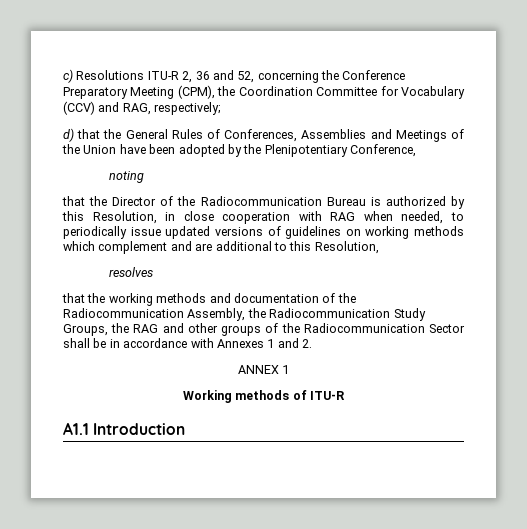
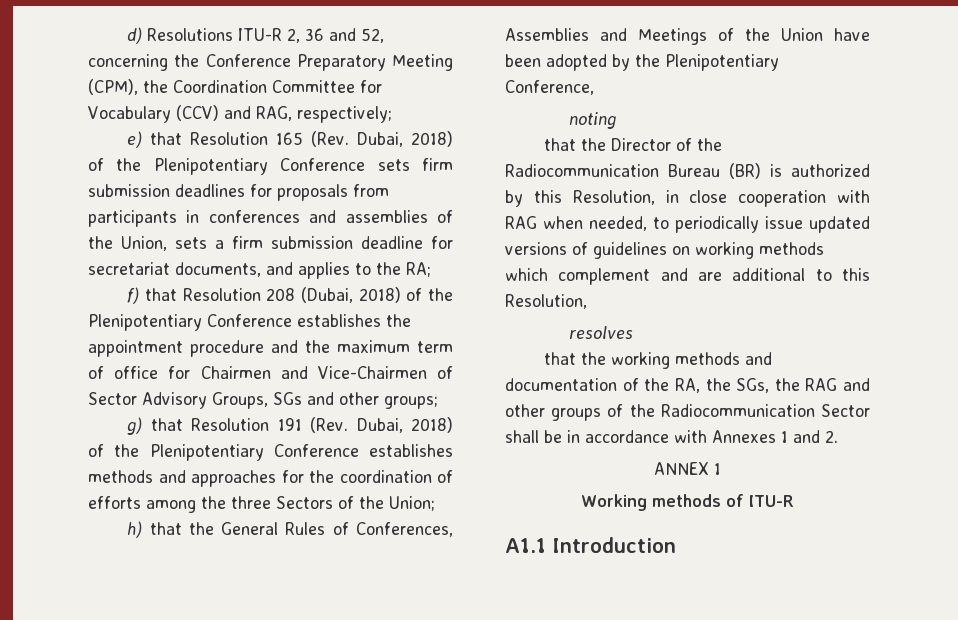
- c) Resolutions ITU-R 2, 36 and 52, concerning the Conference Preparatory Meeting (CPM), the Coordination Committee for Vocabulary (CCV) and RAG, respectively;
+ d) Resolutions ITU-R 2, 36 and 52, concerning the Conference Preparatory Meeting (CPM), the Coordination Committee for Vocabulary (CCV) and RAG, respectively;
- d) that the General Rules of Conferences, Assemblies and Meetings of the Union have been adopted by the Plenipotentiary Conference,
+ e) that Resolution 165 (Rev. Dubai, 2018) of the Plenipotentiary Conference sets firm submission deadlines for proposals from participants in conferences and assemblies of the Union, sets a firm submission deadline for secretariat documents, and applies to the RA;
+ f) that Resolution 208 (Dubai, 2018) of the Plenipotentiary Conference establishes the appointment procedure and the maximum term of office for Chairmen and Vice-Chairmen of Sector Advisory Groups, SGs and other groups;
+ g) that Resolution 191 (Rev. Dubai, 2018) of the Plenipotentiary Conference establishes methods and approaches for the coordination of efforts among the three Sectors of the Union;
+ h) that the General Rules of Conferences, Assemblies and Meetings of the Union have been adopted by the Plenipotentiary Conference,
- that the Director of the Radiocommunication Bureau is authorized by this Resolution, in close cooperation with RAG when needed, to periodically issue updated versions of guidelines on working methods which complement and are additional to this Resolution,
+ that the Director of the Radiocommunication Bureau (BR) is authorized by this Resolution, in close cooperation with RAG when needed, to periodically issue updated versions of guidelines on working methods which complement and are additional to this Resolution,
- that the working methods and documentation of the Radiocommunication Assembly, the Radiocommunication Study Groups, the RAG and other groups of the Radiocommunication Sector shall be in accordance with Annexes 1 and 2.
+ that the working methods and documentation of the RA, the SGs, the RAG and other groups of the Radiocommunication Sector shall be in accordance with Annexes 1 and 2.

